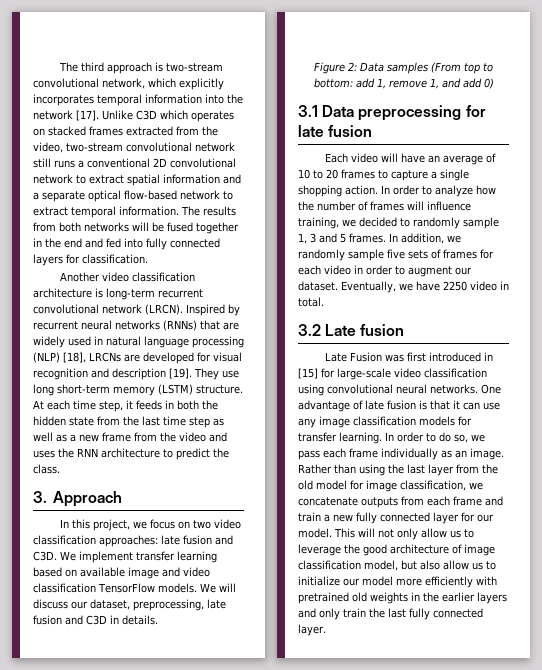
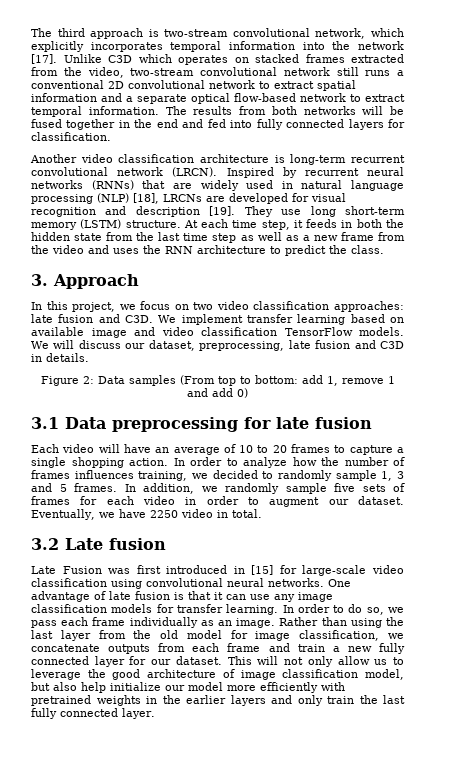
- Figure 2: Data samples (From top to bottom: add 1, remove 1, and add 0)
+ Figure 2: Data samples (From top to bottom: add 1, remove 1 and add 0)
- In order to analyze how the number of frames will influence training, we decided to randomly sample 1, 3 and 5 frames.
+ In order to analyze how the number of frames influences training, we decided to randomly sample 1, 3 and 5 frames.
- Rather than using the last layer from the old model for image classification, we concatenate outputs from each frame and train a new fully connected layer for our model.
+ Rather than using the last layer from the old model for image classification, we concatenate outputs from each frame and train a new fully connected layer for our dataset.
- This will not only allow us to leverage the good architecture of image classification model, but also allow us to initialize our model more efficiently with pretrained old weights in the earlier layers and only train the last fully connected layer.
+ This will not only allow us to leverage the good architecture of image classification model, but also help initialize our model more efficiently with pretrained weights in the earlier layers and only train the last fully connected layer.

